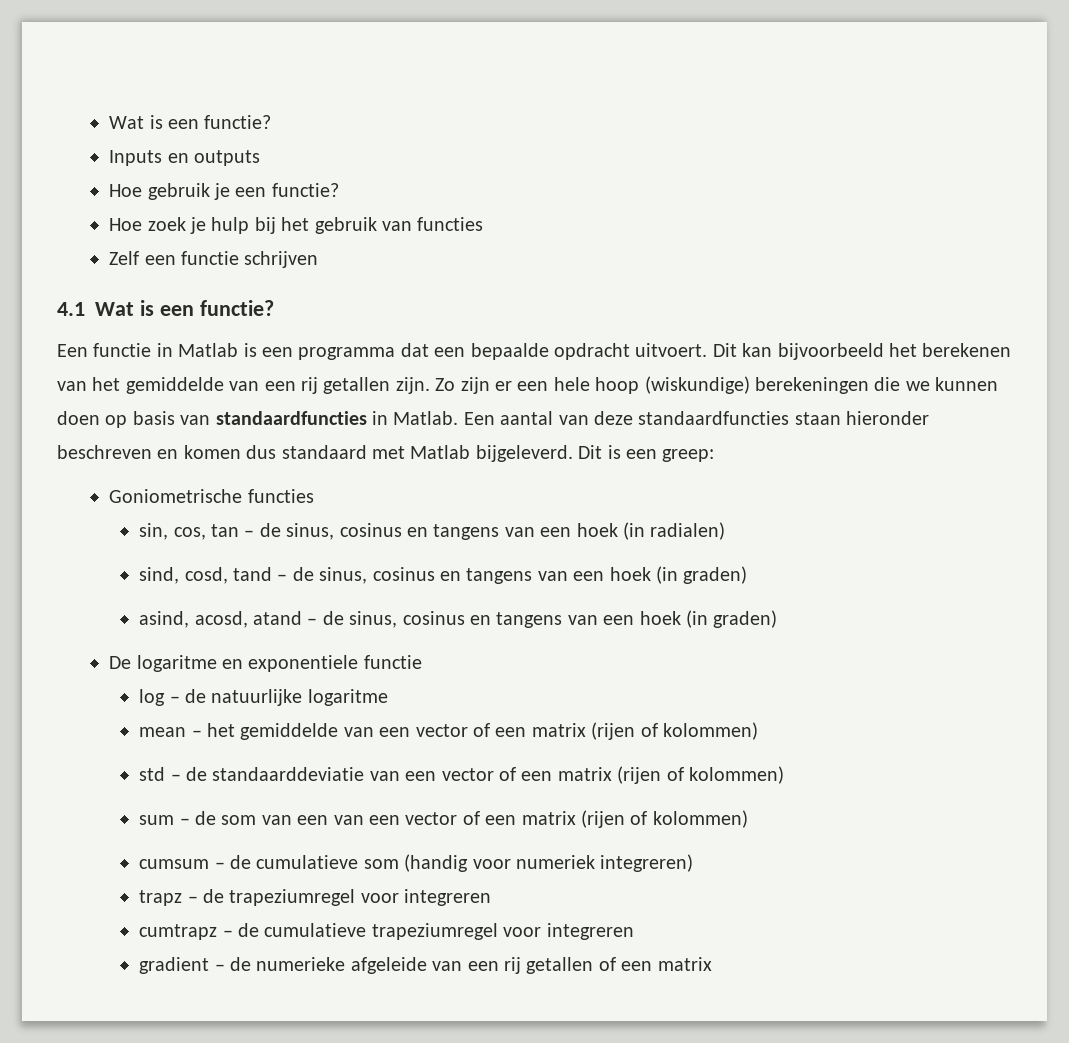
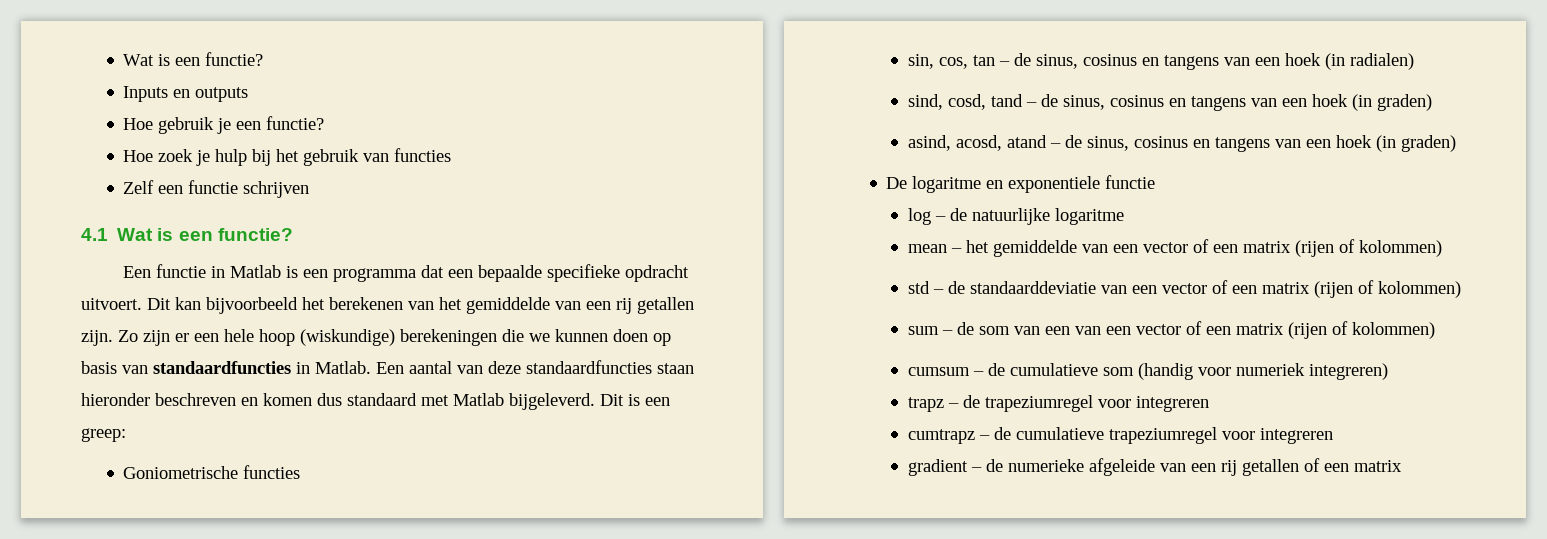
- Een functie in Matlab is een programma dat een bepaalde opdracht uitvoert.
+ Een functie in Matlab is een programma dat een bepaalde specifieke opdracht uitvoert.

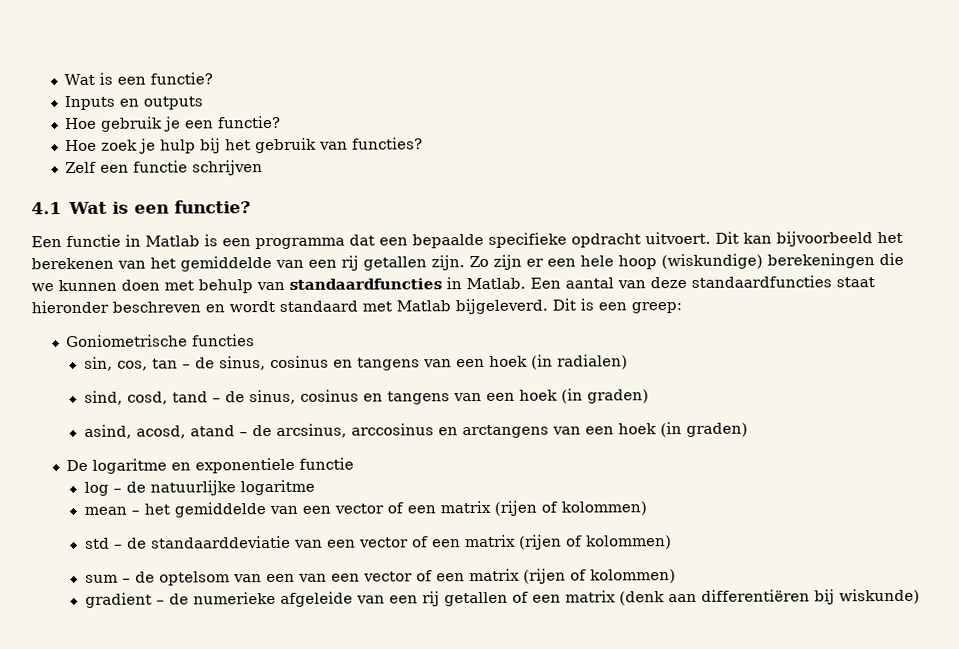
- Hoe zoek je hulp bij het gebruik van functies
+ Hoe zoek je hulp bij het gebruik van functies?
- Zo zijn er een hele hoop (wiskundige) berekeningen die we kunnen doen op basis van standaardfuncties in Matlab.
+ Zo zijn er een hele hoop (wiskundige) berekeningen die we kunnen doen met behulp van standaardfuncties in Matlab.
- Een aantal van deze standaardfuncties staan hieronder beschreven en komen dus standaard met Matlab bijgeleverd.
+ Een aantal van deze standaardfuncties staat hieronder beschreven en wordt standaard met Matlab bijgeleverd.
- asind, acosd, atand – de sinus, cosinus en tangens van een hoek (in graden)
+ asind, acosd, atand – de arcsinus, arccosinus en arctangens van een hoek (in graden)
- sum – de som van een van een vector of een matrix (rijen of kolommen)
+ sum – de optelsom van een van een vector of een matrix (rijen of kolommen)
- cumsum – de cumulatieve som (handig voor numeriek integreren)
- trapz – de trapeziumregel voor integreren
- cumtrapz – de cumulatieve trapeziumregel voor integreren
- gradient – de numerieke afgeleide van een rij getallen of een matrix
+ gradient – de numerieke afgeleide van een rij getallen of een matrix (denk aan differentiëren bij wiskunde)

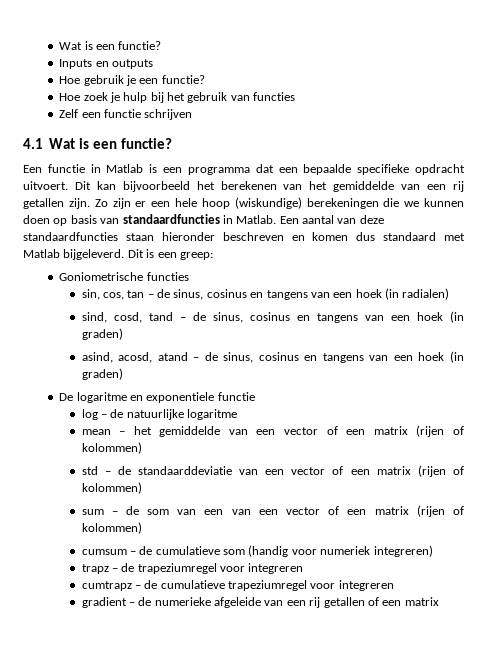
- Hoe zoek je hulp bij het gebruik van functies?
+ Hoe zoek je hulp bij het gebruik van functies
- Zo zijn er een hele hoop (wiskundige) berekeningen die we kunnen doen met behulp van standaardfuncties in Matlab.
+ Zo zijn er een hele hoop (wiskundige) berekeningen die we kunnen doen op basis van standaardfuncties in Matlab.
- Een aantal van deze standaardfuncties staat hieronder beschreven en wordt standaard met Matlab bijgeleverd.
+ Een aantal van deze standaardfuncties staan hieronder beschreven en komen dus standaard met Matlab bijgeleverd.
- asind, acosd, atand – de arcsinus, arccosinus en arctangens van een hoek (in graden)
+ asind, acosd, atand – de sinus, cosinus en tangens van een hoek (in graden)
- sum – de optelsom van een van een vector of een matrix (rijen of kolommen)
+ sum – de som van een van een vector of een matrix (rijen of kolommen)
+ cumsum – de cumulatieve som (handig voor numeriek integreren)
+ trapz – de trapeziumregel voor integreren
+ cumtrapz – de cumulatieve trapeziumregel voor integreren
- gradient – de numerieke afgeleide van een rij getallen of een matrix (denk aan differentiëren bij wiskunde)
+ gradient – de numerieke afgeleide van een rij getallen of een matrix

